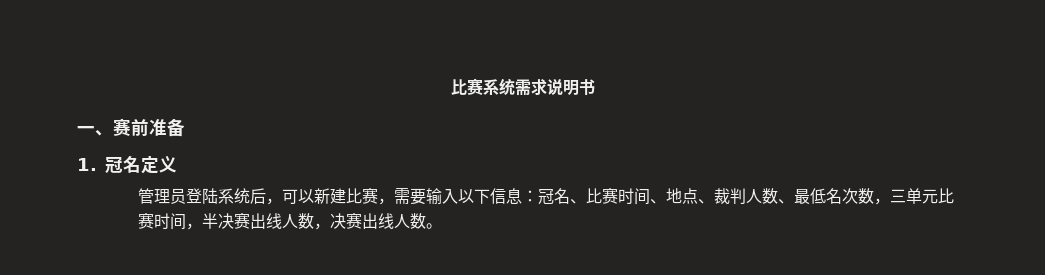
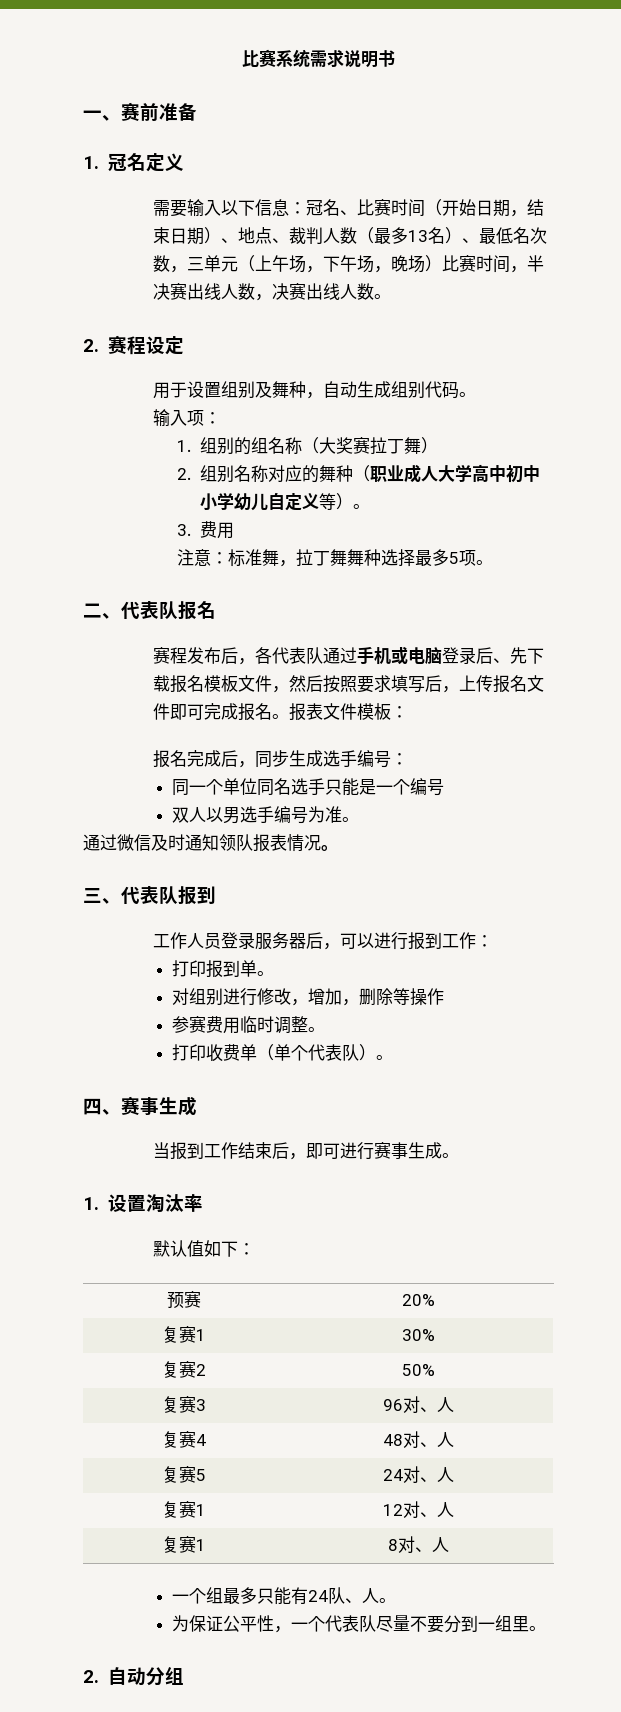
- 管理员登陆系统后，可以新建比赛，需要输入以下信息：冠名、比赛时间、地点、裁判人数、最低名次数，三单元比赛时间，半决赛出线人数，决赛出线人数。
+ 需要输入以下信息：冠名、比赛时间（开始日期，结束日期）、地点、裁判人数（最多13名）、最低名次数，三单元（上午场，下午场，晚场）比赛时间，半决赛出线人数，决赛出线人数。
+ 2.赛程设定
+ 用于设置组别及舞种，自动生成组别代码。
+ 输入项：
+ 1.组别的组名称（大奖赛拉丁舞）
+ 2.组别名称对应的舞种（职业成人大学高中初中小学幼儿自定义等）。
+ 3.费用
+ 注意：标准舞，拉丁舞舞种选择最多5项。
+ 二、代表队报名
+ 赛程发布后，各代表队通过手机或电脑登录后、先下载报名模板文件，然后按照要求填写后，上传报名文件即可完成报名。报表文件模板：
+ 报名完成后，同步生成选手编号：
+ 同一个单位同名选手只能是一个编号
+ 双人以男选手编号为准。
+ 通过微信及时通知领队报表情况。
+ 三、代表队报到
+ 工作人员登录服务器后，可以进行报到工作：
+ 打印报到单。
+ 对组别进行修改，增加，删除等操作
+ 参赛费用临时调整。
+ 打印收费单（单个代表队）。
+ 四、赛事生成
+ 当报到工作结束后，即可进行赛事生成。
+ 1.设置淘汰率
+ 默认值如下：
+ 预赛 | 20%
+ 复赛1 | 30%
+ 复赛2 | 50%
+ 复赛3 | 96对、人
+ 复赛4 | 48对、人
+ 复赛5 | 24对、人
+ 复赛1 | 12对、人
+ 复赛1 | 8对、人
+ 一个组最多只能有24队、人。
+ 为保证公平性，一个代表队尽量不要分到一组里。
+ 2.自动分组

